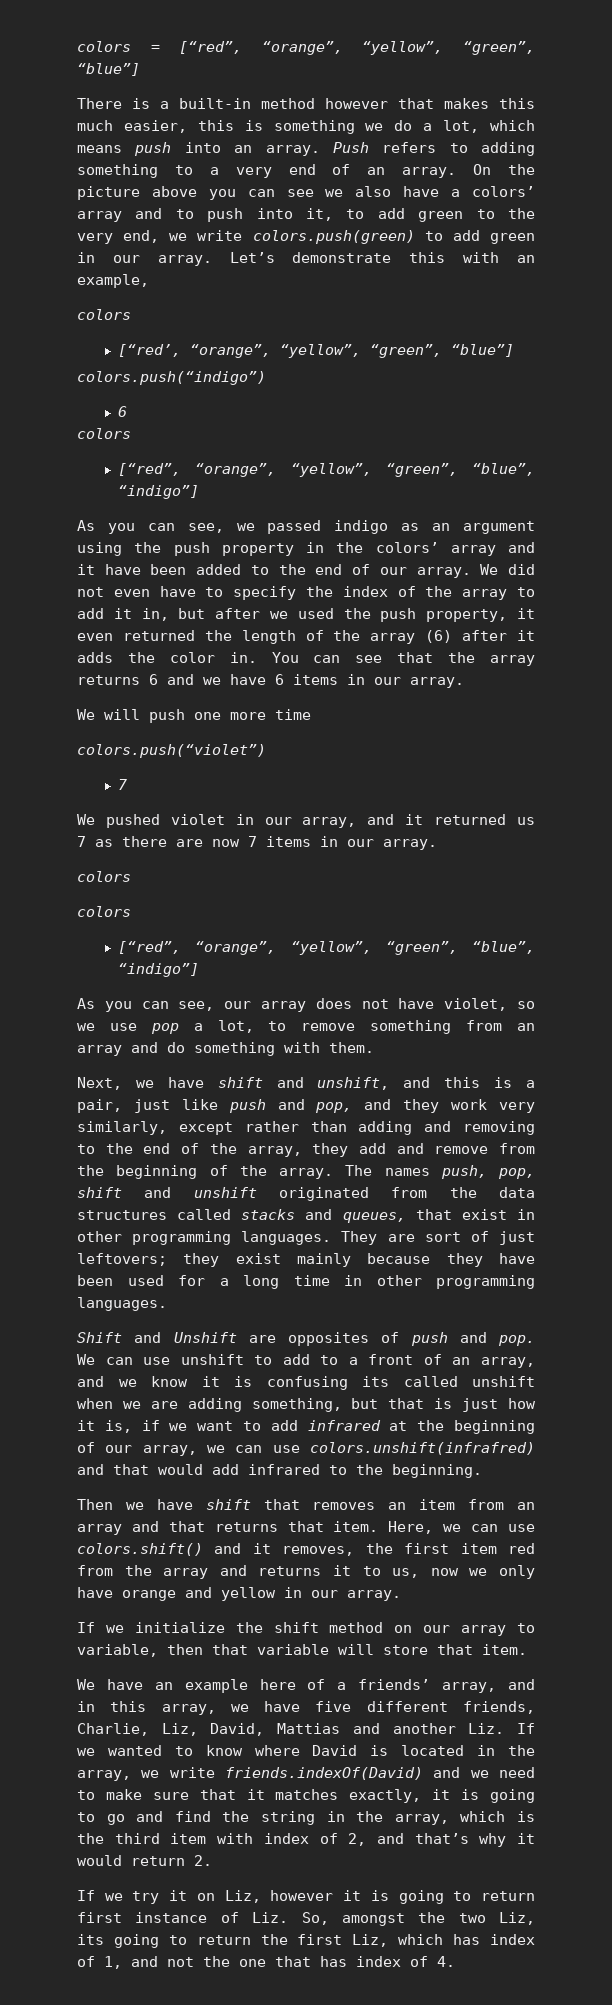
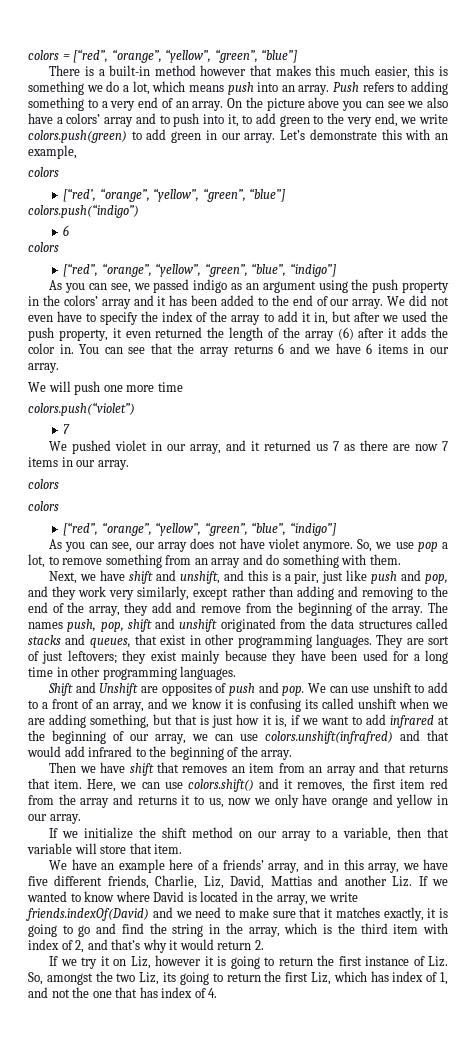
- As you can see, we passed indigo as an argument using the push property in the colors’ array and it have been added to the end of our array.
+ As you can see, we passed indigo as an argument using the push property in the colors’ array and it has been added to the end of our array.
- As you can see, our array does not have violet, so we use pop a lot, to remove something from an array and do something with them.
+ As you can see, our array does not have violet anymore. So, we use pop a lot, to remove something from an array and do something with them.
- We can use unshift to add to a front of an array, and we know it is confusing its called unshift when we are adding something, but that is just how it is, if we want to add infrared at the beginning of our array, we can use colors.unshift(infrafred) and that would add infrared to the beginning.
+ We can use unshift to add to a front of an array, and we know it is confusing its called unshift when we are adding something, but that is just how it is, if we want to add infrared at the beginning of our array, we can use colors.unshift(infrafred) and that would add infrared to the beginning of the array.
- If we initialize the shift method on our array to variable, then that variable will store that item.
+ If we initialize the shift method on our array to a variable, then that variable will store that item.
- If we try it on Liz, however it is going to return first instance of Liz. So, amongst the two Liz, its going to return the first Liz, which has index of 1, and not the one that has index of 4.
+ If we try it on Liz, however it is going to return the first instance of Liz. So, amongst the two Liz, its going to return the first Liz, which has index of 1, and not the one that has index of 4.

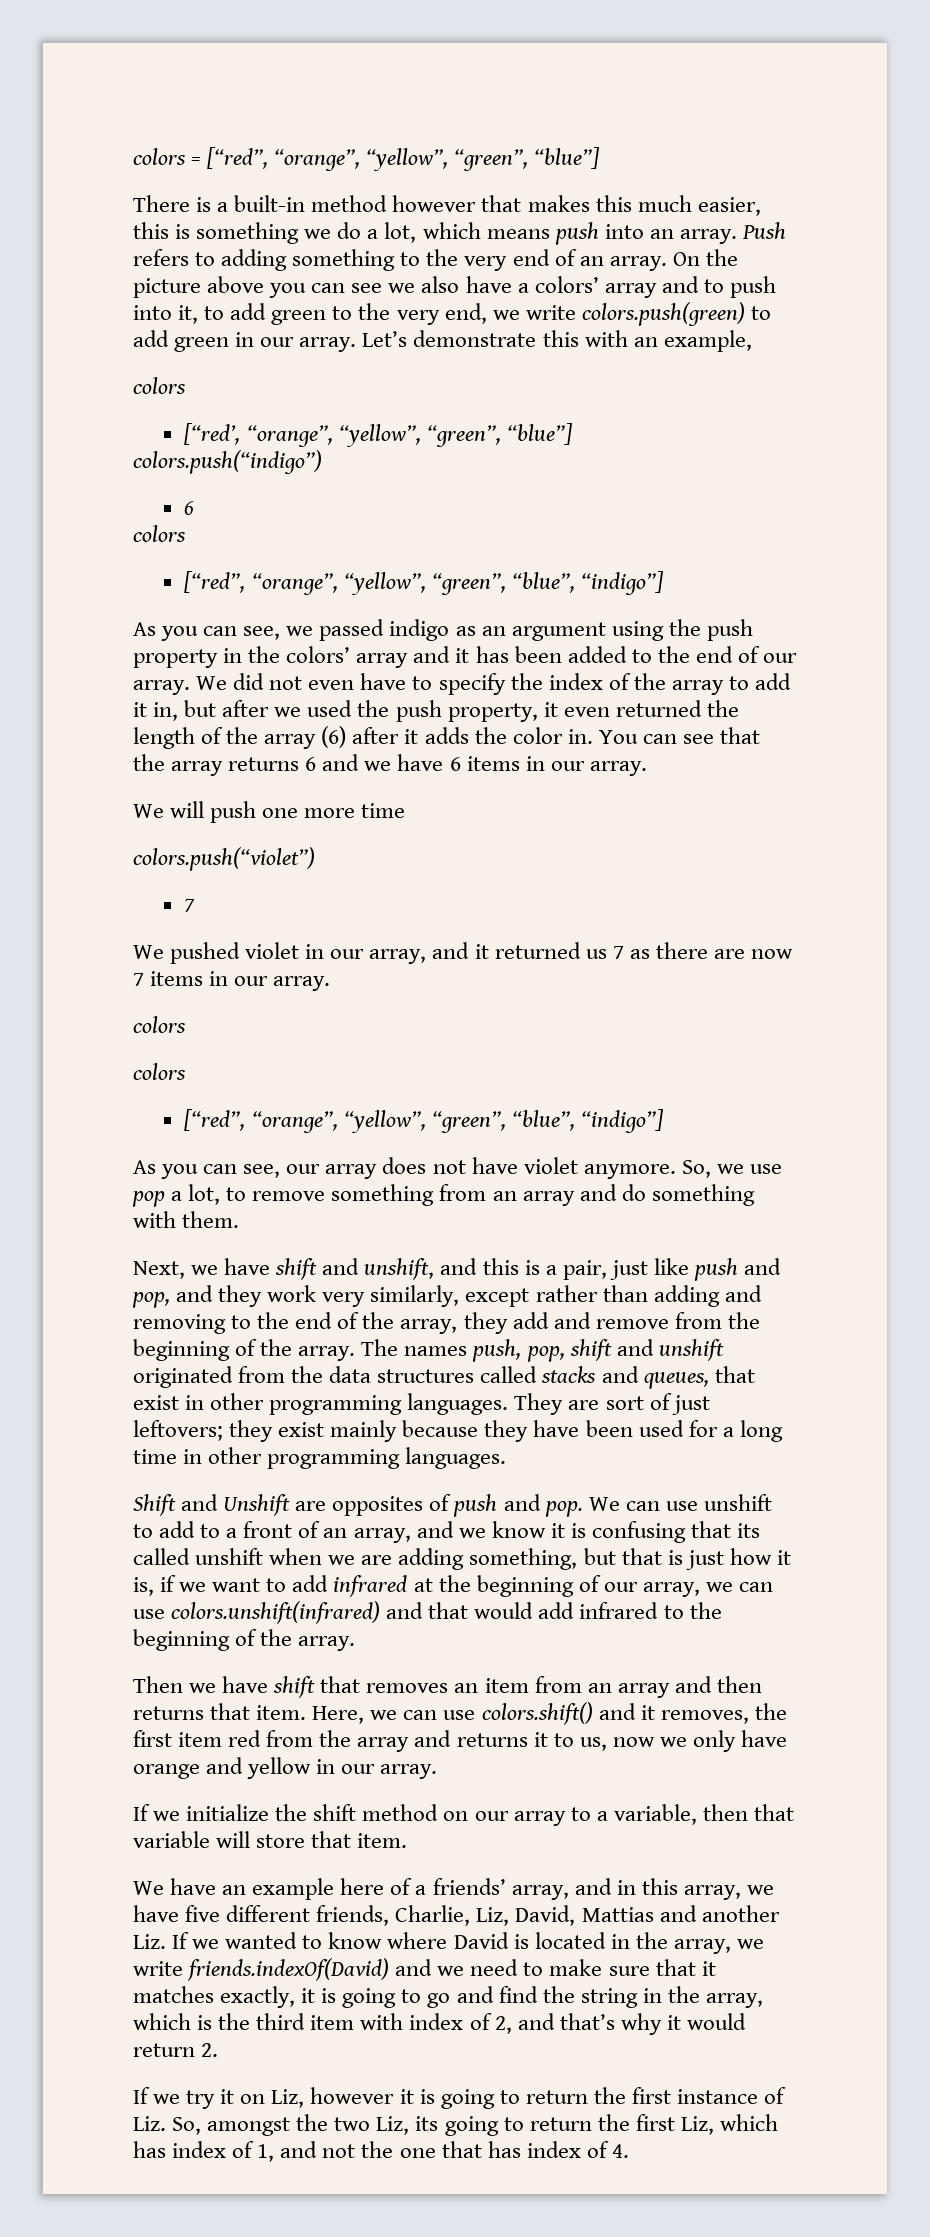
- Push refers to adding something to a very end of an array.
+ Push refers to adding something to the very end of an array.
- We can use unshift to add to a front of an array, and we know it is confusing its called unshift when we are adding something, but that is just how it is, if we want to add infrared at the beginning of our array, we can use colors.unshift(infrafred) and that would add infrared to the beginning of the array.
+ We can use unshift to add to a front of an array, and we know it is confusing that its called unshift when we are adding something, but that is just how it is, if we want to add infrared at the beginning of our array, we can use colors.unshift(infrared) and that would add infrared to the beginning of the array.
- Then we have shift that removes an item from an array and that returns that item.
+ Then we have shift that removes an item from an array and then returns that item.

